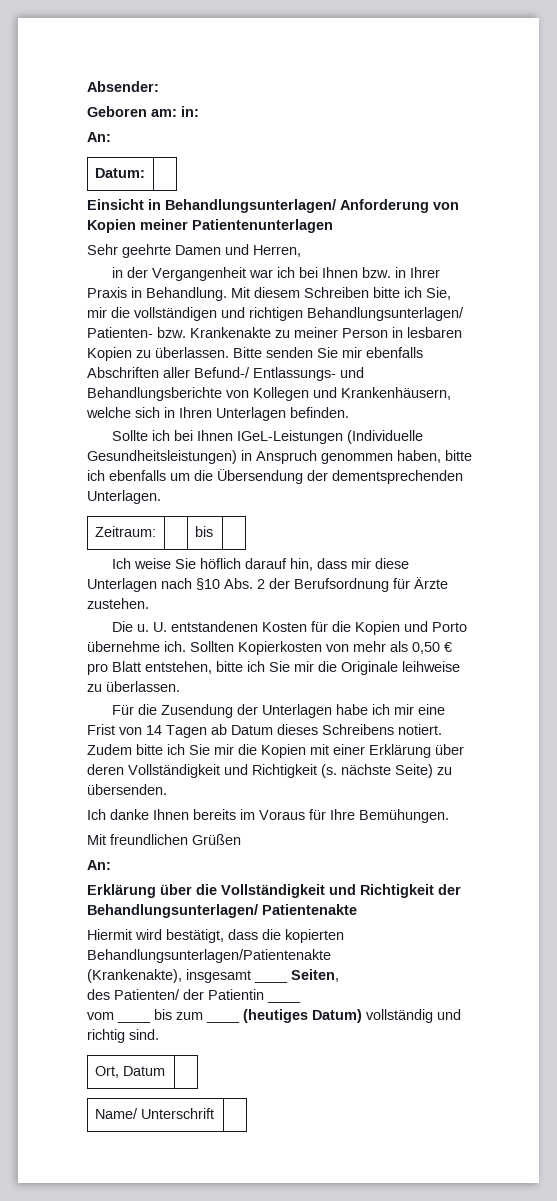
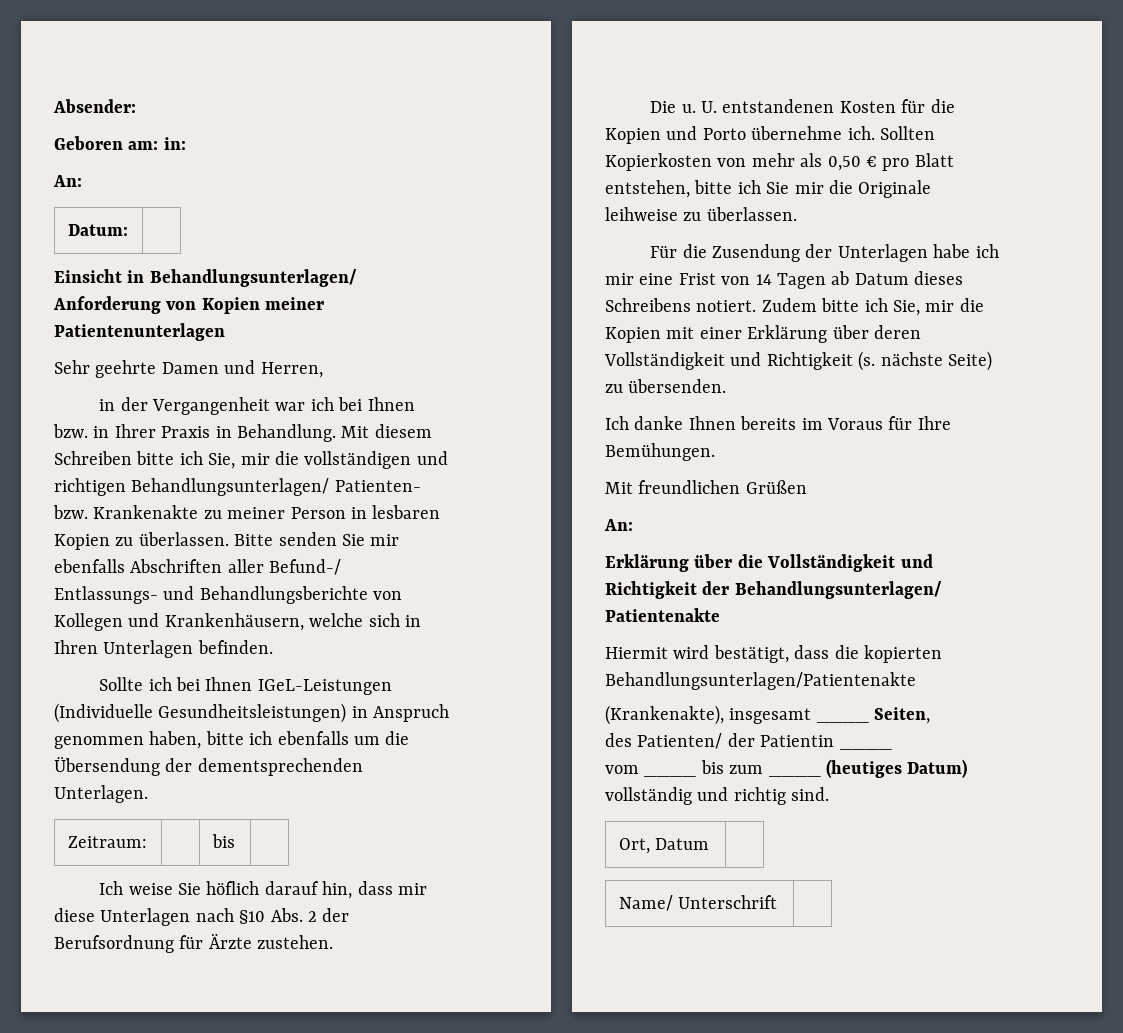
- Zudem bitte ich Sie mir die Kopien mit einer Erklärung über deren Vollständigkeit und Richtigkeit (s. nächste Seite) zu übersenden.
+ Zudem bitte ich Sie, mir die Kopien mit einer Erklärung über deren Vollständigkeit und Richtigkeit (s. nächste Seite) zu übersenden.

